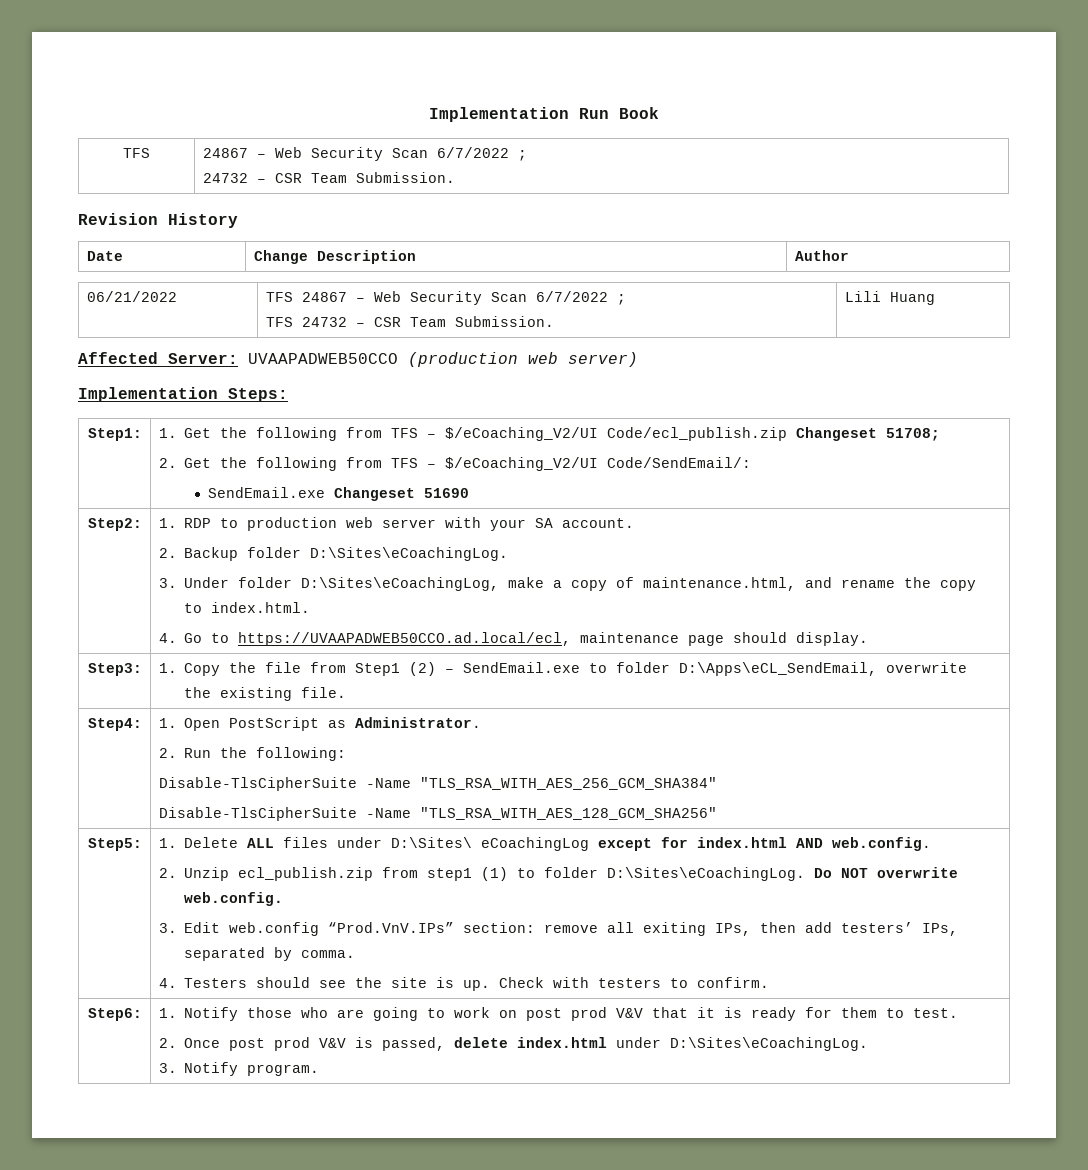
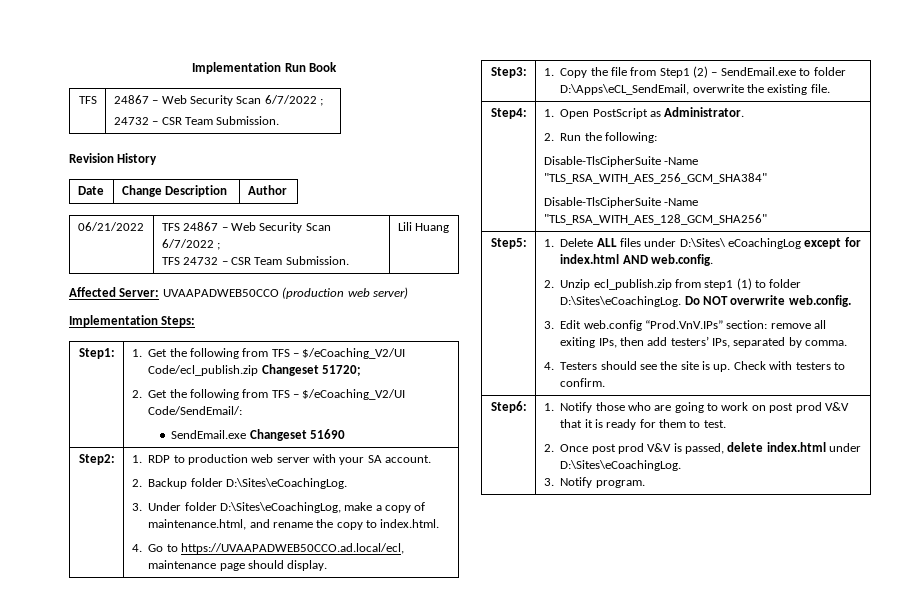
- Step1: | 1. Get the following from TFS – $/eCoaching_V2/UI Code/ecl_publish.zip Changeset 51708;
+ Step1: | 1. Get the following from TFS – $/eCoaching_V2/UI Code/ecl_publish.zip Changeset 51720;

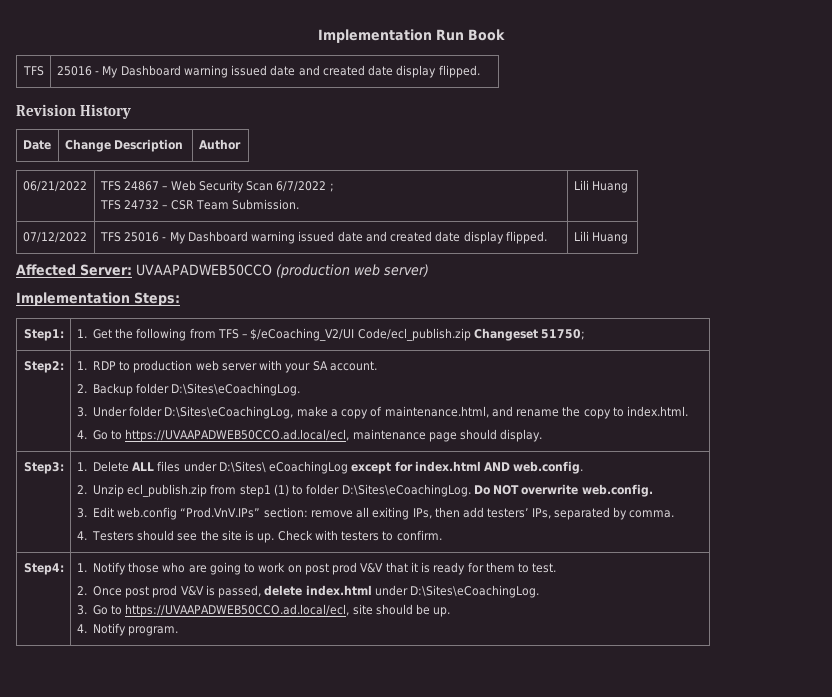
- TFS | 24867 – Web Security Scan 6/7/2022 ;
- 24732 – CSR Team Submission.
+ TFS | 25016 - My Dashboard warning issued date and created date display flipped.
+ 07/12/2022 | TFS 25016 - My Dashboard warning issued date and created date display flipped. | Lili Huang
- Step1: | 1. Get the following from TFS – $/eCoaching_V2/UI Code/ecl_publish.zip Changeset 51720;
- 2. Get the following from TFS – $/eCoaching_V2/UI Code/SendEmail/:
- SendEmail.exe Changeset 51690
+ Step1: | 1. Get the following from TFS – $/eCoaching_V2/UI Code/ecl_publish.zip Changeset 51750;
- 1. Copy the file from Step1 (2) – SendEmail.exe to folder D:\Apps\eCL_SendEmail, overwrite the existing file.
- Step4: | 1. Open PostScript as Administrator.
- 2. Run the following:
- Disable-TlsCipherSuite -Name "TLS_RSA_WITH_AES_256_GCM_SHA384"
- Disable-TlsCipherSuite -Name "TLS_RSA_WITH_AES_128_GCM_SHA256"
- Step5:
- Step6:
+ Step4:
- 3. Notify program.
+ 3. Go to https://UVAAPADWEB50CCO.ad.local/ecl, site should be up.
+ 4. Notify program.

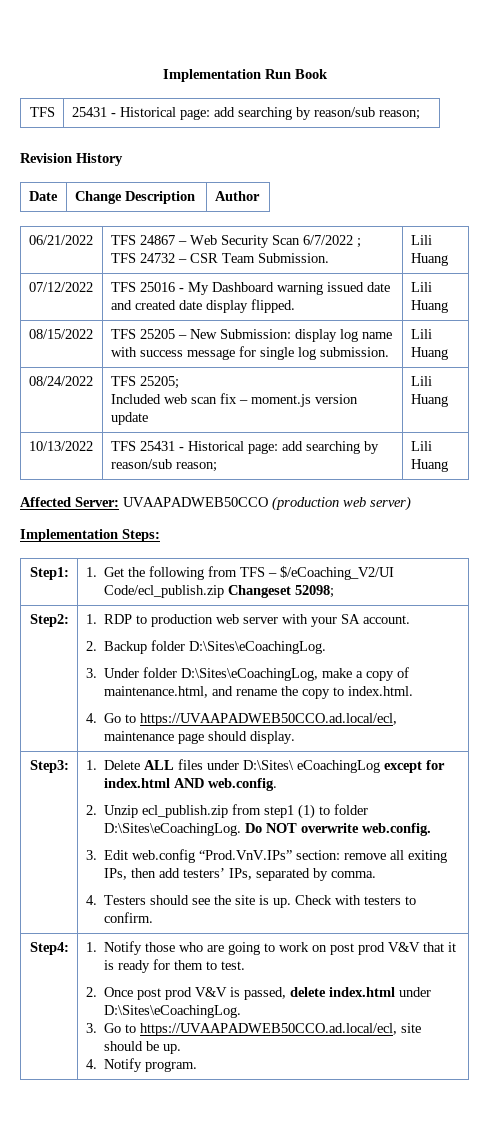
- TFS | 25016 - My Dashboard warning issued date and created date display flipped.
+ TFS | 25431 - Historical page: add searching by reason/sub reason;
+ 08/15/2022 | TFS 25205 – New Submission: display log name with success message for single log submission. | Lili Huang
+ 08/24/2022 | TFS 25205;
+ Included web scan fix – moment.js version update | Lili Huang
+ 10/13/2022 | TFS 25431 - Historical page: add searching by reason/sub reason; | Lili Huang
- Step1: | 1. Get the following from TFS – $/eCoaching_V2/UI Code/ecl_publish.zip Changeset 51750;
+ Step1: | 1. Get the following from TFS – $/eCoaching_V2/UI Code/ecl_publish.zip Changeset 52098;

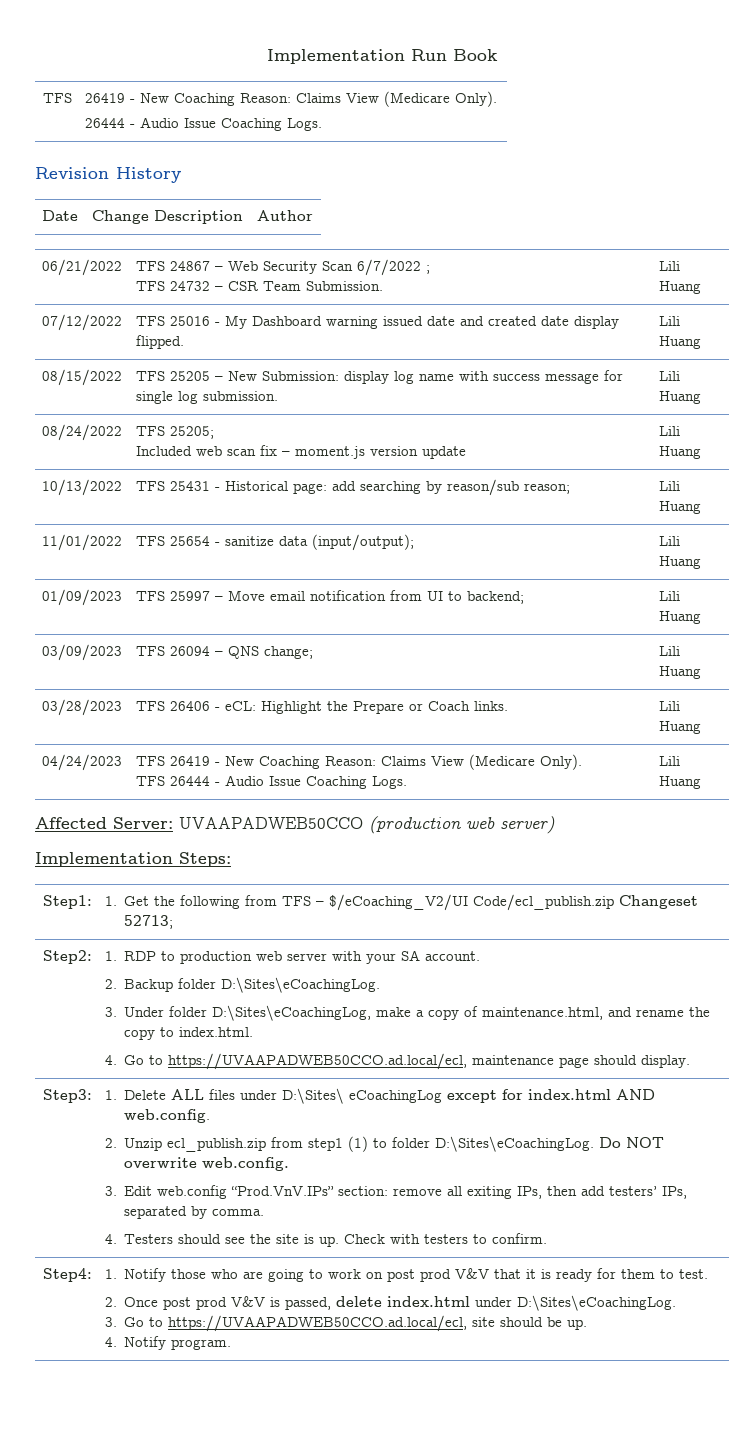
- TFS | 25431 - Historical page: add searching by reason/sub reason;
+ TFS | 26419 - New Coaching Reason: Claims View (Medicare Only).
+ 26444 - Audio Issue Coaching Logs.
+ 11/01/2022 | TFS 25654 - sanitize data (input/output); | Lili Huang
+ 01/09/2023 | TFS 25997 – Move email notification from UI to backend; | Lili Huang
+ 03/09/2023 | TFS 26094 – QNS change; | Lili Huang
+ 03/28/2023 | TFS 26406 - eCL: Highlight the Prepare or Coach links. | Lili Huang
+ 04/24/2023 | TFS 26419 - New Coaching Reason: Claims View (Medicare Only).
+ TFS 26444 - Audio Issue Coaching Logs. | Lili Huang
- Step1: | 1. Get the following from TFS – $/eCoaching_V2/UI Code/ecl_publish.zip Changeset 52098;
+ Step1: | 1. Get the following from TFS – $/eCoaching_V2/UI Code/ecl_publish.zip Changeset 52713;

